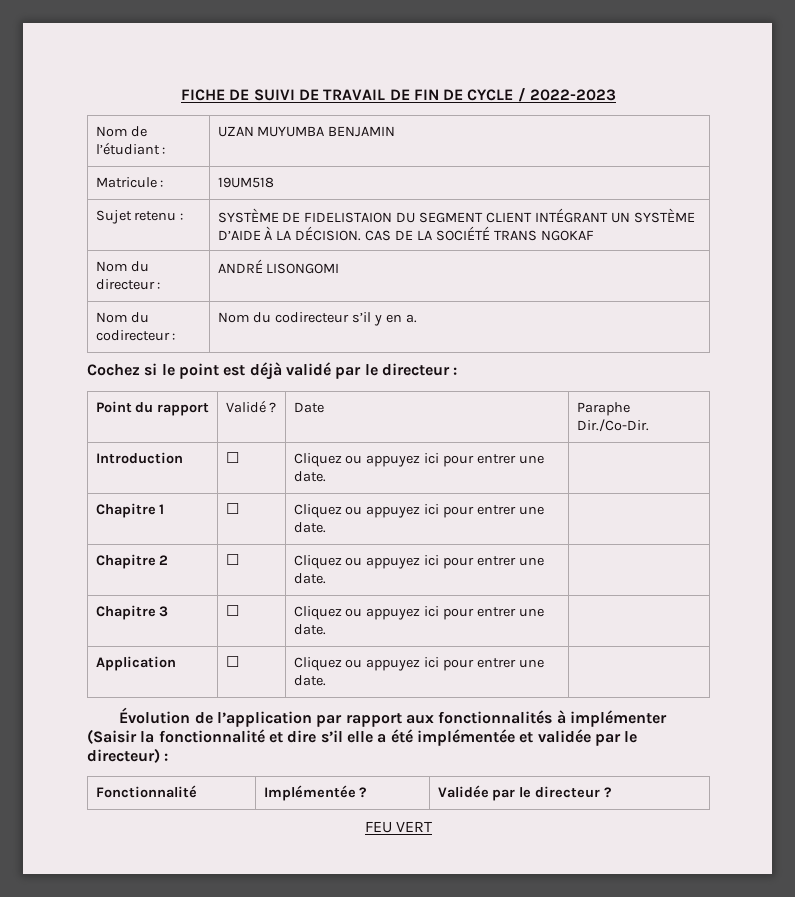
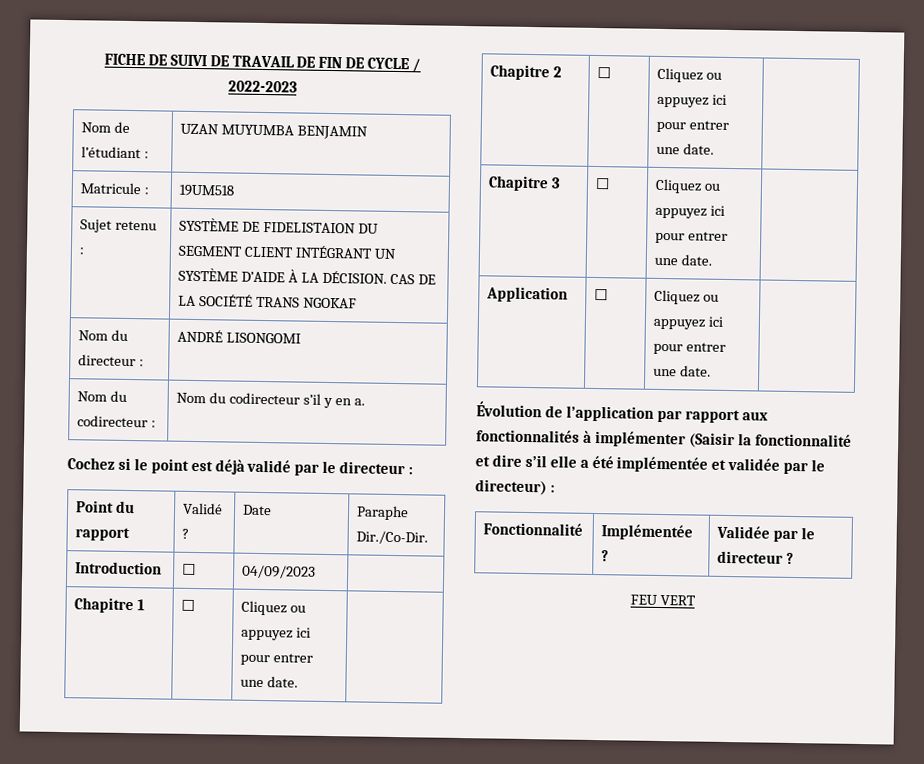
- Introduction | ☐ | Cliquez ou appuyez ici pour entrer une date. |
+ Introduction | ☐ | 04/09/2023 |

